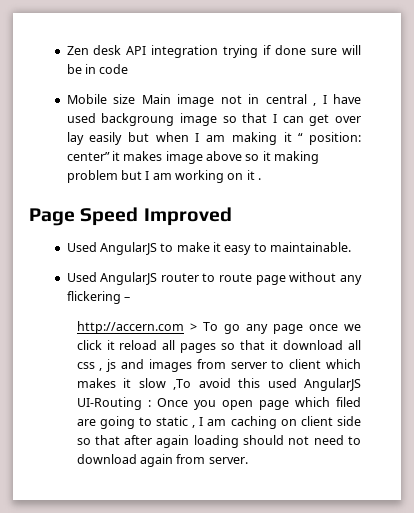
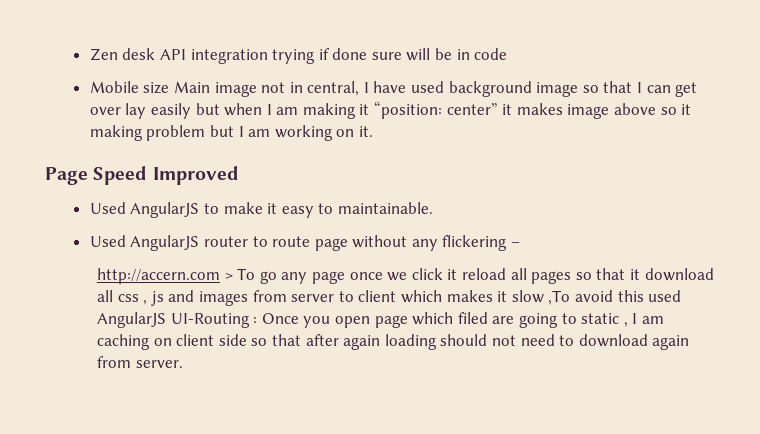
- Mobile size Main image not in central , I have used backgroung image so that I can get over lay easily but when I am making it “ position: center” it makes image above so it making problem but I am working on it .
+ Mobile size Main image not in central, I have used background image so that I can get over lay easily but when I am making it “position: center” it makes image above so it making problem but I am working on it.

